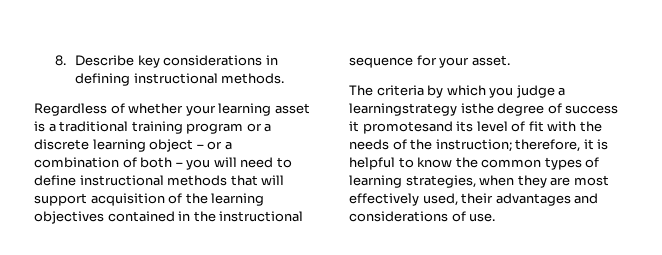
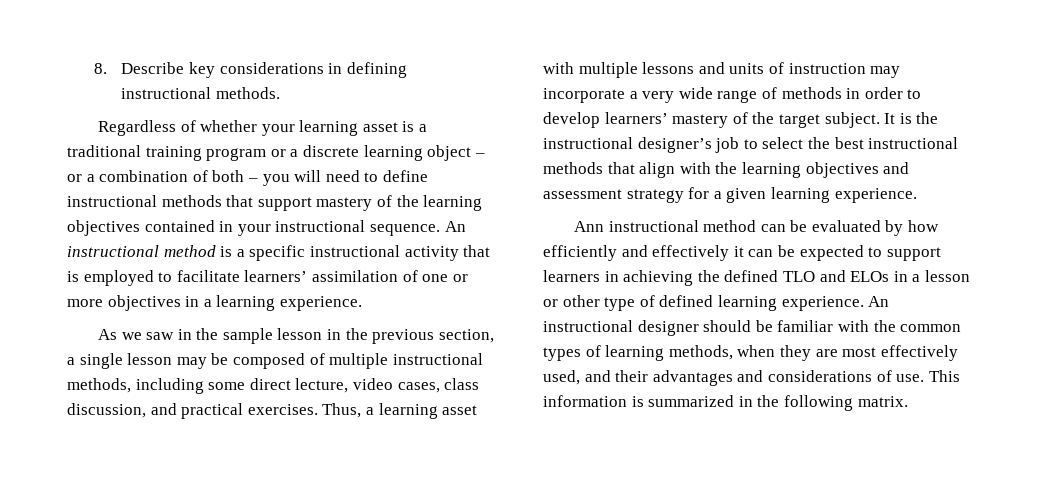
- Regardless of whether your learning asset is a traditional training program or a discrete learning object – or a combination of both – you will need to define instructional methods that will support acquisition of the learning objectives contained in the instructional sequence for your asset.
- The criteria by which you judge a learningstrategy isthe degree of success it promotesand its level of fit with the needs of the instruction; therefore, it is helpful to know the common types of learning strategies, when they are most effectively used, their advantages and considerations of use.
+ Regardless of whether your learning asset is a traditional training program or a discrete learning object – or a combination of both – you will need to define instructional methods that support mastery of the learning objectives contained in your instructional sequence. An instructional method is a specific instructional activity that is employed to facilitate learners’ assimilation of one or more objectives in a learning experience.
+ As we saw in the sample lesson in the previous section, a single lesson may be composed of multiple instructional methods, including some direct lecture, video cases, class discussion, and practical exercises. Thus, a learning asset with multiple lessons and units of instruction may incorporate a very wide range of methods in order to develop learners’ mastery of the target subject. It is the instructional designer’s job to select the best instructional methods that align with the learning objectives and assessment strategy for a given learning experience.
+ Ann instructional method can be evaluated by how efficiently and effectively it can be expected to support learners in achieving the defined TLO and ELOs in a lesson or other type of defined learning experience. An instructional designer should be familiar with the common types of learning methods, when they are most effectively used, and their advantages and considerations of use.
+ This information is summarized in the following matrix.

